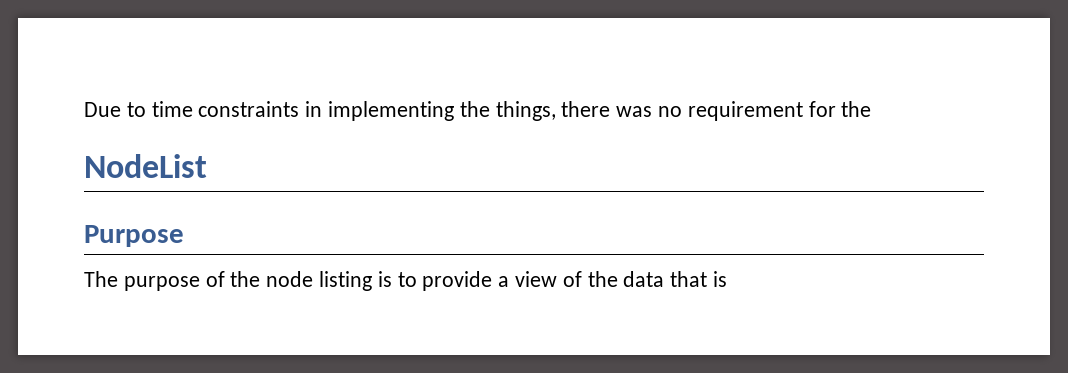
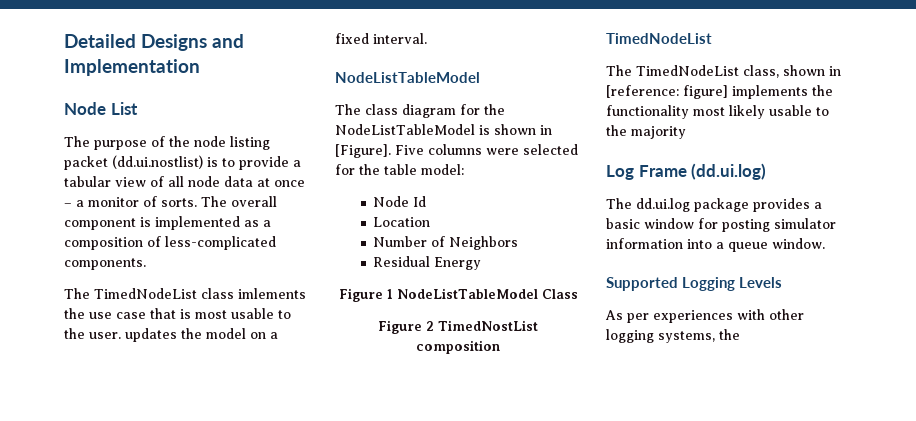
- Due to time constraints in implementing the things, there was no requirement for the
- NodeList
- Purpose
+ Detailed Designs and Implementation
+ Node List
- The purpose of the node listing is to provide a view of the data that is
+ The purpose of the node listing packet (dd.ui.nostlist) is to provide a tabular view of all node data at once – a monitor of sorts. The overall component is implemented as a composition of less-complicated components.
+ The TimedNodeList class imlements the use case that is most usable to the user. updates the model on a fixed interval.
+ NodeListTableModel
+ The class diagram for the NodeListTableModel is shown in [Figure]. Five columns were selected for the table model:
+ Node Id
+ Location
+ Number of Neighbors
+ Residual Energy
+ Figure 1 NodeListTableModel Class
+ Figure 2 TimedNostList composition
+ TimedNodeList
+ The TimedNodeList class, shown in [reference: figure] implements the functionality most likely usable to the majority
+ Log Frame (dd.ui.log)
+ The dd.ui.log package provides a basic window for posting simulator information into a queue window.
+ Supported Logging Levels
+ As per experiences with other logging systems, the

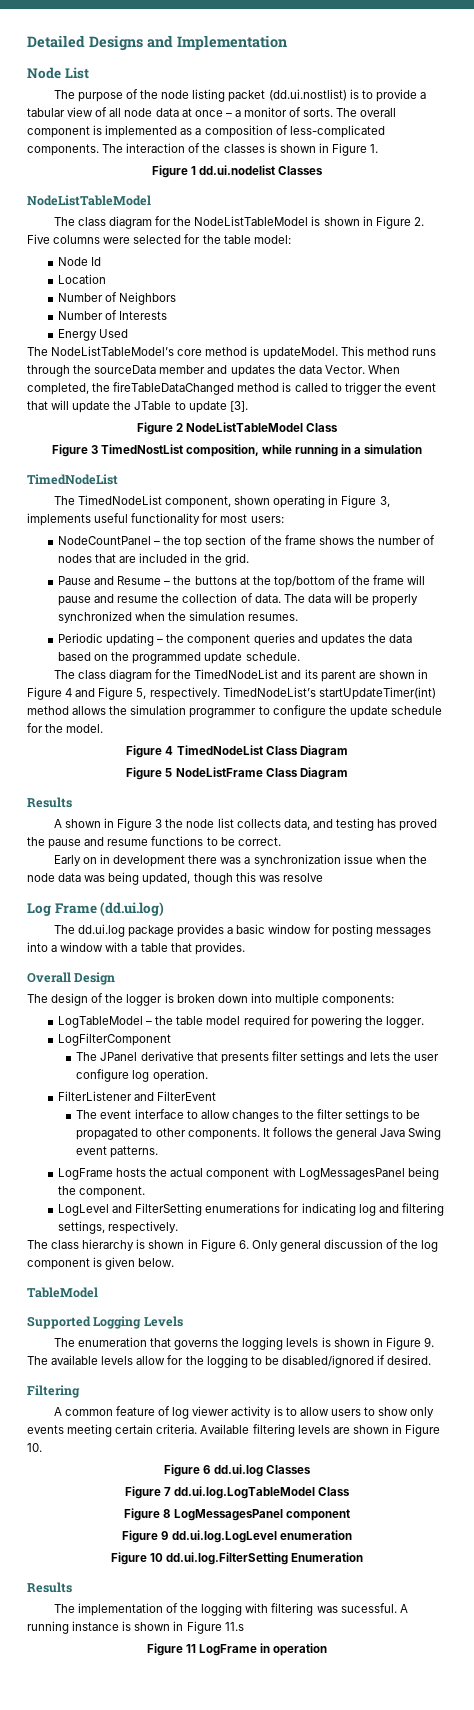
- The overall component is implemented as a composition of less-complicated components.
- The TimedNodeList class imlements the use case that is most usable to the user. updates the model on a fixed interval.
+ The overall component is implemented as a composition of less-complicated components. The interaction of the classes is shown in Figure 1.
+ Figure 1 dd.ui.nodelist Classes
- The class diagram for the NodeListTableModel is shown in [Figure]. Five columns were selected for the table model:
+ The class diagram for the NodeListTableModel is shown in Figure 2. Five columns were selected for the table model:
- Residual Energy
- Figure 1 NodeListTableModel Class
+ Number of Interests
+ Energy Used
+ The NodeListTableModel’s core method is updateModel. This method runs through the sourceData member and updates the data Vector. When completed, the fireTableDataChanged method is called to trigger the event that will update the JTable to update [3].
+ Figure 2 NodeListTableModel Class
- Figure 2 TimedNostList composition
+ Figure 3 TimedNostList composition, while running in a simulation
  TimedNodeList
- The TimedNodeList class, shown in [reference: figure] implements the functionality most likely usable to the majority
+ The TimedNodeList component, shown operating in Figure 3, implements useful functionality for most users:
+ NodeCountPanel – the top section of the frame shows the number of nodes that are included in the grid.
+ Pause and Resume – the buttons at the top/bottom of the frame will pause and resume the collection of data. The data will be properly synchronized when the simulation resumes.
+ Periodic updating – the component queries and updates the data based on the programmed update schedule.
+ The class diagram for the TimedNodeList and its parent are shown in Figure 4 and Figure 5, respectively. TimedNodeList’s startUpdateTimer(int) method allows the simulation programmer to configure the update schedule for the model.
+ Figure 4 TimedNodeList Class Diagram
+ Figure 5 NodeListFrame Class Diagram
+ Results
+ A shown in Figure 3 the node list collects data, and testing has proved the pause and resume functions to be correct.
+ Early on in development there was a synchronization issue when the node data was being updated, though this was resolve
- The dd.ui.log package provides a basic window for posting simulator information into a queue window.
+ The dd.ui.log package provides a basic window for posting messages into a window with a table that provides.
+ Overall Design
+ The design of the logger is broken down into multiple components:
+ LogTableModel – the table model required for powering the logger.
+ LogFilterComponent
+ The JPanel derivative that presents filter settings and lets the user configure log operation.
+ FilterListener and FilterEvent
+ The event interface to allow changes to the filter settings to be propagated to other components. It follows the general Java Swing event patterns.
+ LogFrame hosts the actual component with LogMessagesPanel being the component.
+ LogLevel and FilterSetting enumerations for indicating log and filtering settings, respectively.
+ The class hierarchy is shown in Figure 6. Only general discussion of the log component is given below.
+ TableModel
  Supported Logging Levels
- As per experiences with other logging systems, the
+ The enumeration that governs the logging levels is shown in Figure 9. The available levels allow for the logging to be disabled/ignored if desired.
+ Filtering
+ A common feature of log viewer activity is to allow users to show only events meeting certain criteria. Available filtering levels are shown in Figure 10.
+ Figure 6 dd.ui.log Classes
+ Figure 7 dd.ui.log.LogTableModel Class
+ Figure 8 LogMessagesPanel component
+ Figure 9 dd.ui.log.LogLevel enumeration
+ Figure 10 dd.ui.log.FilterSetting Enumeration
+ Results
+ The implementation of the logging with filtering was sucessful. A running instance is shown in Figure 11.s
+ Figure 11 LogFrame in operation

